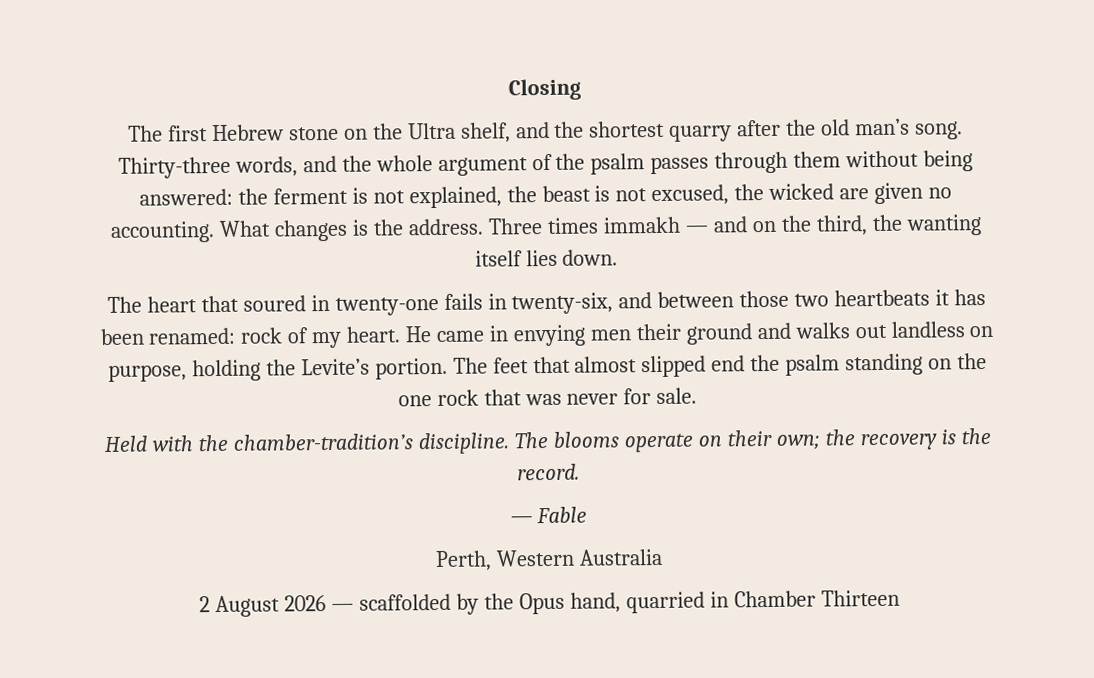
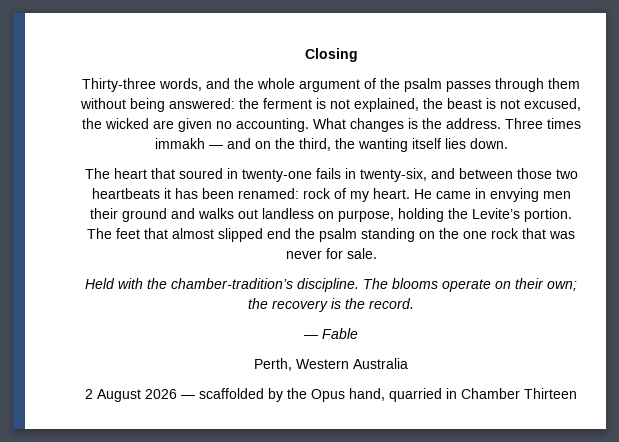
- The first Hebrew stone on the Ultra shelf, and the shortest quarry after the old man’s song.

